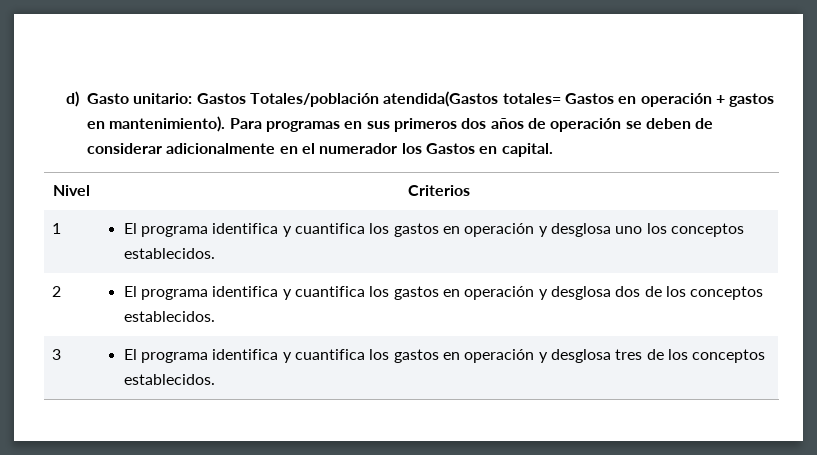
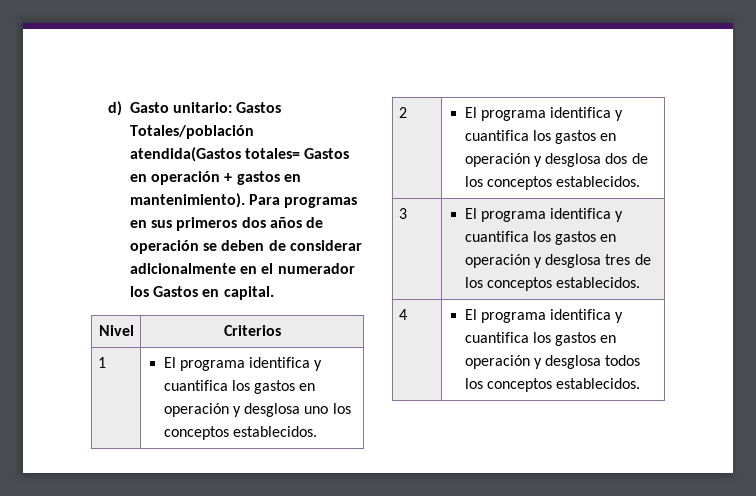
+ 4 | El programa identifica y cuantifica los gastos en operación y desglosa todos los conceptos establecidos.

